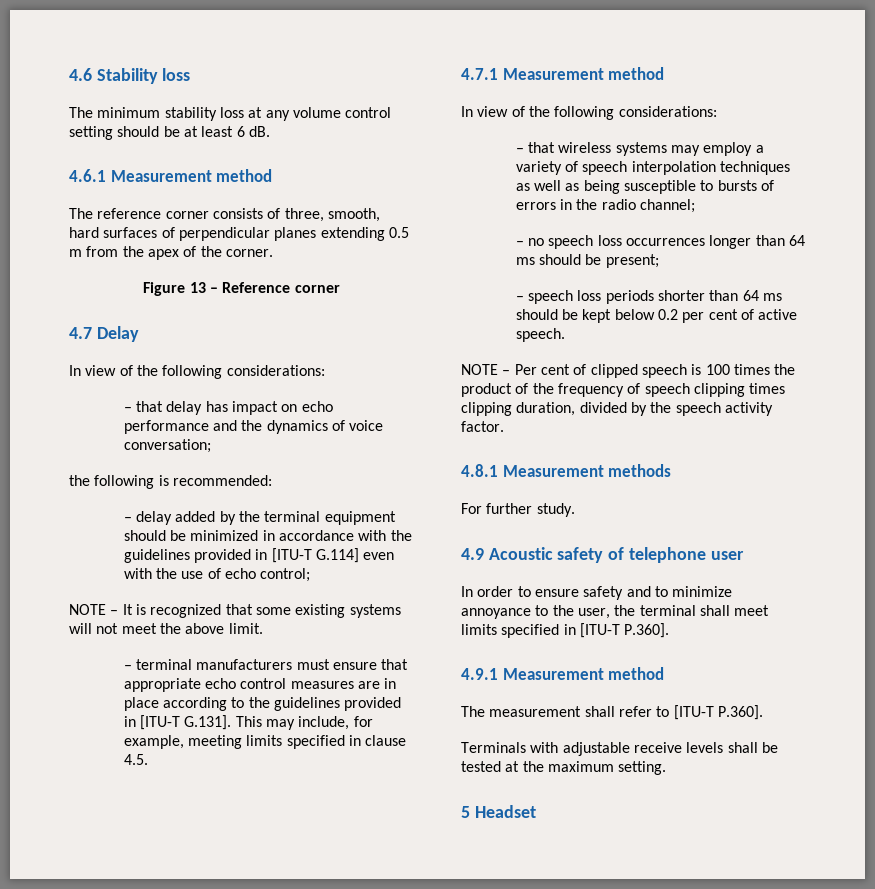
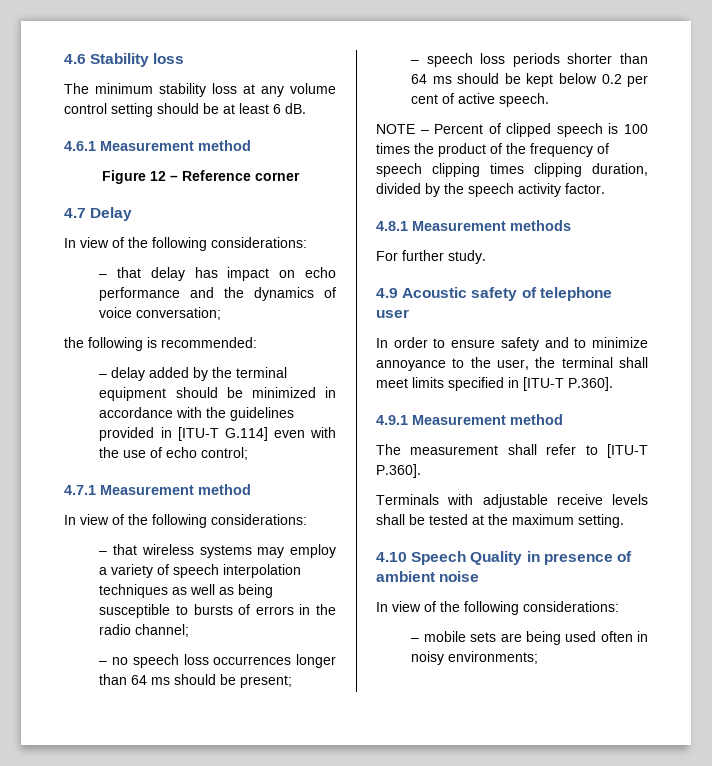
- The reference corner consists of three, smooth, hard surfaces of perpendicular planes extending 0.5 m from the apex of the corner.
- Figure 13 – Reference corner
+ Figure 12 – Reference corner
- NOTE – It is recognized that some existing systems will not meet the above limit.
- – terminal manufacturers must ensure that appropriate echo control measures are in place according to the guidelines provided in [ITU-T G.131]. This may include, for example, meeting limits specified in clause 4.5.
- NOTE – Per cent of clipped speech is 100 times the product of the frequency of speech clipping times clipping duration, divided by the speech activity factor.
+ NOTE – Percent of clipped speech is 100 times the product of the frequency of speech clipping times clipping duration, divided by the speech activity factor.
- 5 Headset
+ 4.10 Speech Quality in presence of ambient noise
+ In view of the following considerations:
+ – mobile sets are being used often in noisy environments;

